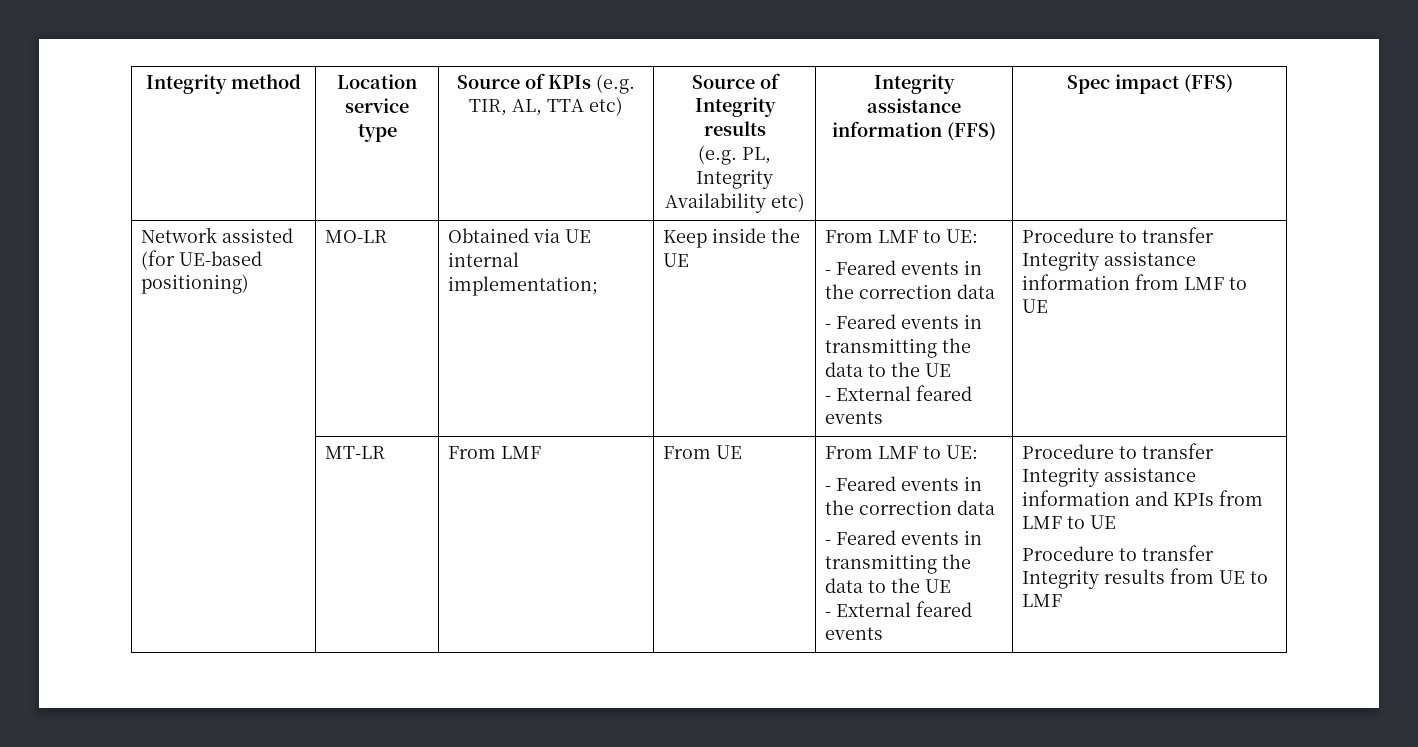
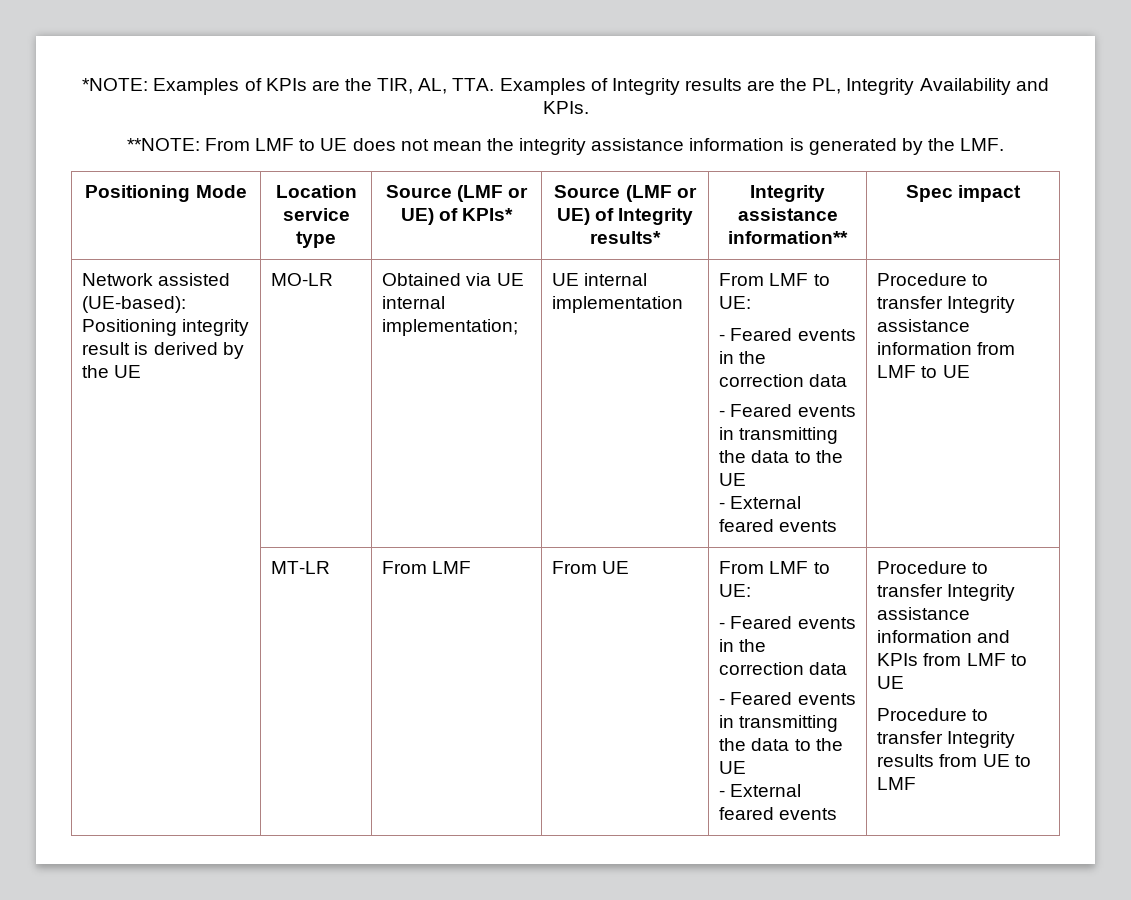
- Integrity method | Location service type | Source of KPIs (e.g. TIR, AL, TTA etc) | Source of Integrity results
- (e.g. PL, Integrity Availability etc) | Integrity assistance information (FFS) | Spec impact (FFS)
+ *NOTE: Examples of KPIs are the TIR, AL, TTA. Examples of Integrity results are the PL, Integrity Availability and KPIs.
+ **NOTE: From LMF to UE does not mean the integrity assistance information is generated by the LMF.
+ Positioning Mode | Location service type | Source (LMF or UE) of KPIs* | Source (LMF or UE) of Integrity results* | Integrity assistance information** | Spec impact
- Network assisted (for UE-based positioning)
+ Network assisted (UE-based): Positioning integrity result is derived by the UE
- Keep inside the UE
+ UE internal implementation

